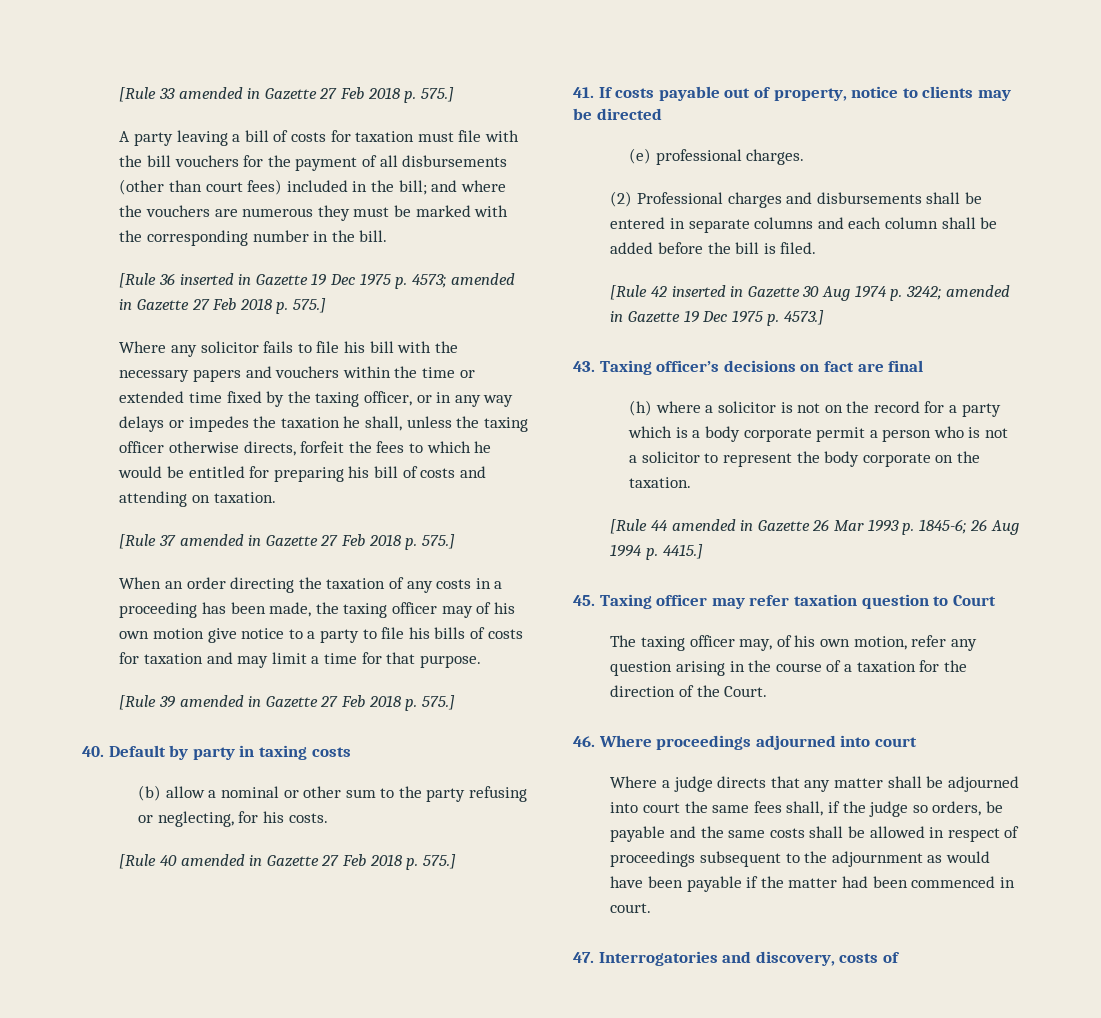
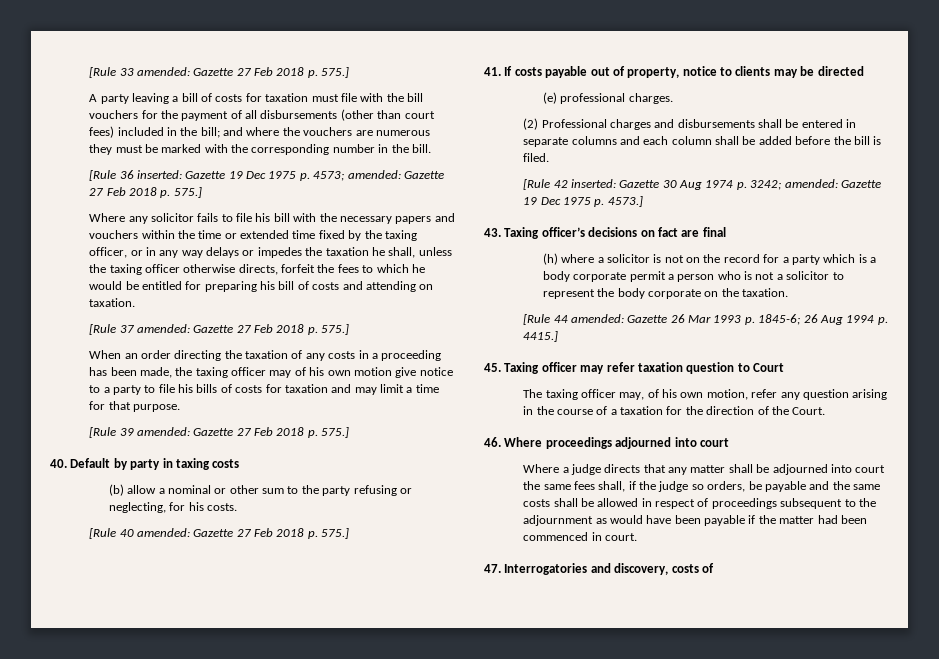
- [Rule 33 amended in Gazette 27 Feb 2018 p. 575.]
+ [Rule 33 amended: Gazette 27 Feb 2018 p. 575.]
- [Rule 36 inserted in Gazette 19 Dec 1975 p. 4573; amended in Gazette 27 Feb 2018 p. 575.]
+ [Rule 36 inserted: Gazette 19 Dec 1975 p. 4573; amended: Gazette 27 Feb 2018 p. 575.]
- [Rule 37 amended in Gazette 27 Feb 2018 p. 575.]
+ [Rule 37 amended: Gazette 27 Feb 2018 p. 575.]
- [Rule 39 amended in Gazette 27 Feb 2018 p. 575.]
+ [Rule 39 amended: Gazette 27 Feb 2018 p. 575.]
- [Rule 40 amended in Gazette 27 Feb 2018 p. 575.]
+ [Rule 40 amended: Gazette 27 Feb 2018 p. 575.]
- [Rule 42 inserted in Gazette 30 Aug 1974 p. 3242; amended in Gazette 19 Dec 1975 p. 4573.]
+ [Rule 42 inserted: Gazette 30 Aug 1974 p. 3242; amended: Gazette 19 Dec 1975 p. 4573.]
- [Rule 44 amended in Gazette 26 Mar 1993 p. 1845-6; 26 Aug 1994 p. 4415.]
+ [Rule 44 amended: Gazette 26 Mar 1993 p. 1845-6; 26 Aug 1994 p. 4415.]

